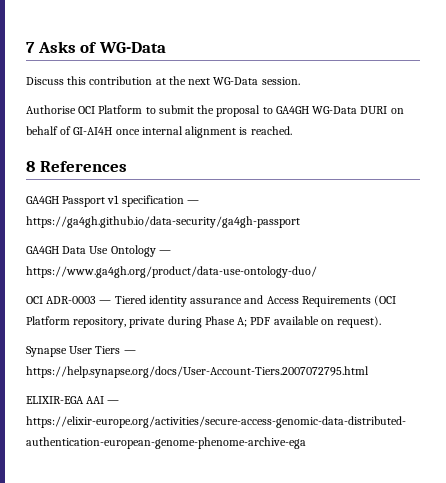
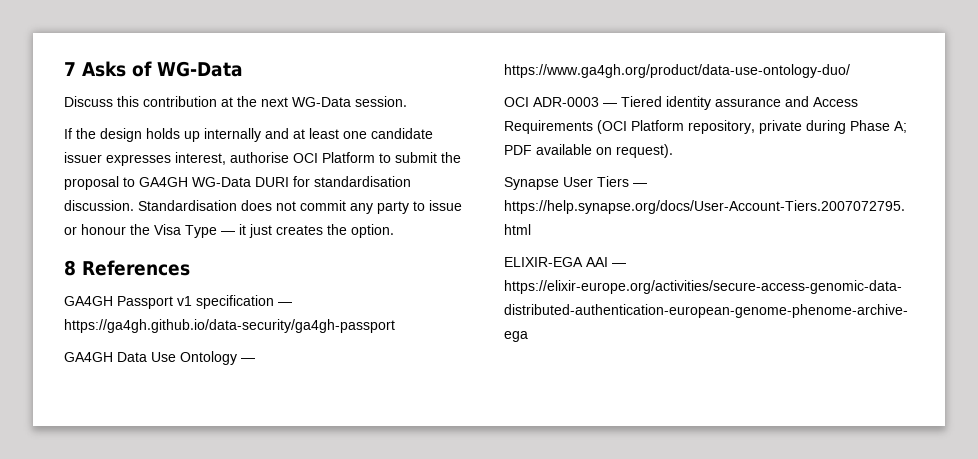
- Authorise OCI Platform to submit the proposal to GA4GH WG-Data DURI on behalf of GI-AI4H once internal alignment is reached.
+ If the design holds up internally and at least one candidate issuer expresses interest, authorise OCI Platform to submit the proposal to GA4GH WG-Data DURI for standardisation discussion. Standardisation does not commit any party to issue or honour the Visa Type — it just creates the option.

